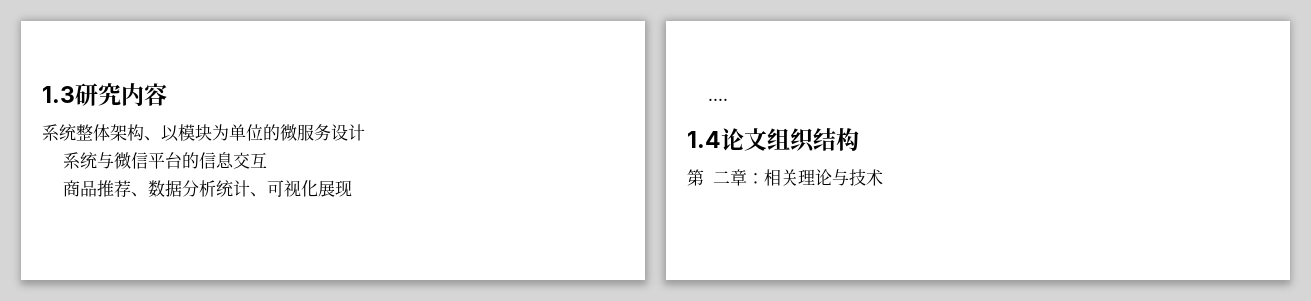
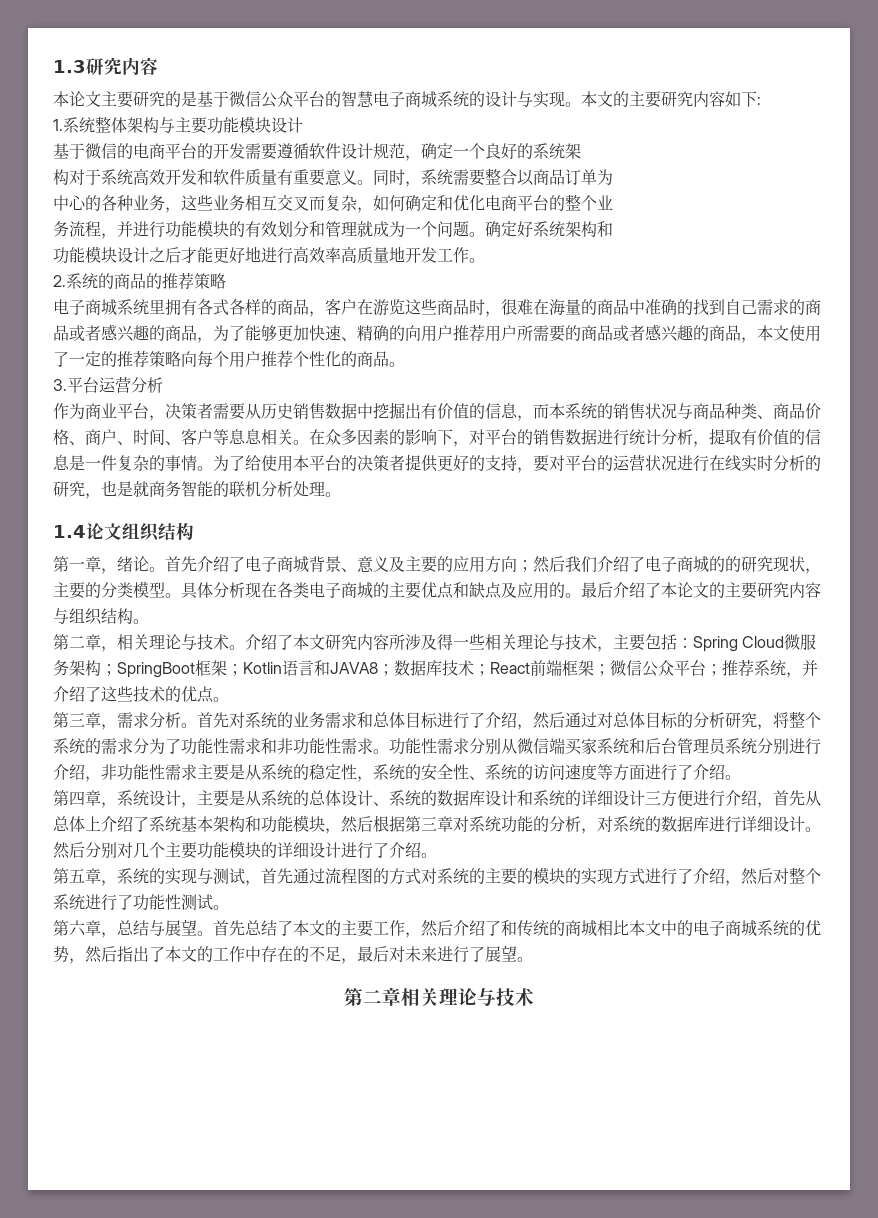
- 系统整体架构、以模块为单位的微服务设计
- 系统与微信平台的信息交互
- 商品推荐、数据分析统计、可视化展现
- ....
+ 本论文主要研究的是基于微信公众平台的智慧电子商城系统的设计与实现。本文的主要研究内容如下:
+ 1.系统整体架构与主要功能模块设计
+ 基于微信的电商平台的开发需要遵循软件设计规范，确定一个良好的系统架
+ 构对于系统高效开发和软件质量有重要意义。同时，系统需要整合以商品订单为
+ 中心的各种业务，这些业务相互交叉而复杂，如何确定和优化电商平台的整个业
+ 务流程，并进行功能模块的有效划分和管理就成为一个问题。确定好系统架构和
+ 功能模块设计之后才能更好地进行高效率高质量地开发工作。
+ 2.系统的商品的推荐策略
+ 电子商城系统里拥有各式各样的商品，客户在游览这些商品时，很难在海量的商品中准确的找到自己需求的商品或者感兴趣的商品，为了能够更加快速、精确的向用户推荐用户所需要的商品或者感兴趣的商品，本文使用了一定的推荐策略向每个用户推荐个性化的商品。
+ 3.平台运营分析
+ 作为商业平台，决策者需要从历史销售数据中挖掘出有价值的信息，而本系统的销售状况与商品种类、商品价格、商户、时间、客户等息息相关。在众多因素的影响下，对平台的销售数据进行统计分析，提取有价值的信息是一件复杂的事情。为了给使用本平台的决策者提供更好的支持，要对平台的运营状况进行在线实时分析的研究，也是就商务智能的联机分析处理。
- 第二章：相关理论与技术
+ 第一章，绪论。首先介绍了电子商城背景、意义及主要的应用方向；然后我们介绍了电子商城的的研究现状，主要的分类模型。具体分析现在各类电子商城的主要优点和缺点及应用的。最后介绍了本论文的主要研究内容与组织结构。
+ 第二章，相关理论与技术。介绍了本文研究内容所涉及得一些相关理论与技术，主要包括：Spring Cloud微服务架构；SpringBoot框架；Kotlin语言和JAVA8；数据库技术；React前端框架；微信公众平台；推荐系统，并介绍了这些技术的优点。
+ 第三章，需求分析。首先对系统的业务需求和总体目标进行了介绍，然后通过对总体目标的分析研究，将整个系统的需求分为了功能性需求和非功能性需求。功能性需求分别从微信端买家系统和后台管理员系统分别进行介绍，非功能性需求主要是从系统的稳定性，系统的安全性、系统的访问速度等方面进行了介绍。
+ 第四章，系统设计，主要是从系统的总体设计、系统的数据库设计和系统的详细设计三方便进行介绍，首先从总体上介绍了系统基本架构和功能模块，然后根据第三章对系统功能的分析，对系统的数据库进行详细设计。然后分别对几个主要功能模块的详细设计进行了介绍。
+ 第五章，系统的实现与测试，首先通过流程图的方式对系统的主要的模块的实现方式进行了介绍，然后对整个系统进行了功能性测试。
+ 第六章，总结与展望。首先总结了本文的主要工作，然后介绍了和传统的商城相比本文中的电子商城系统的优势，然后指出了本文的工作中存在的不足，最后对未来进行了展望。
+ 第二章相关理论与技术

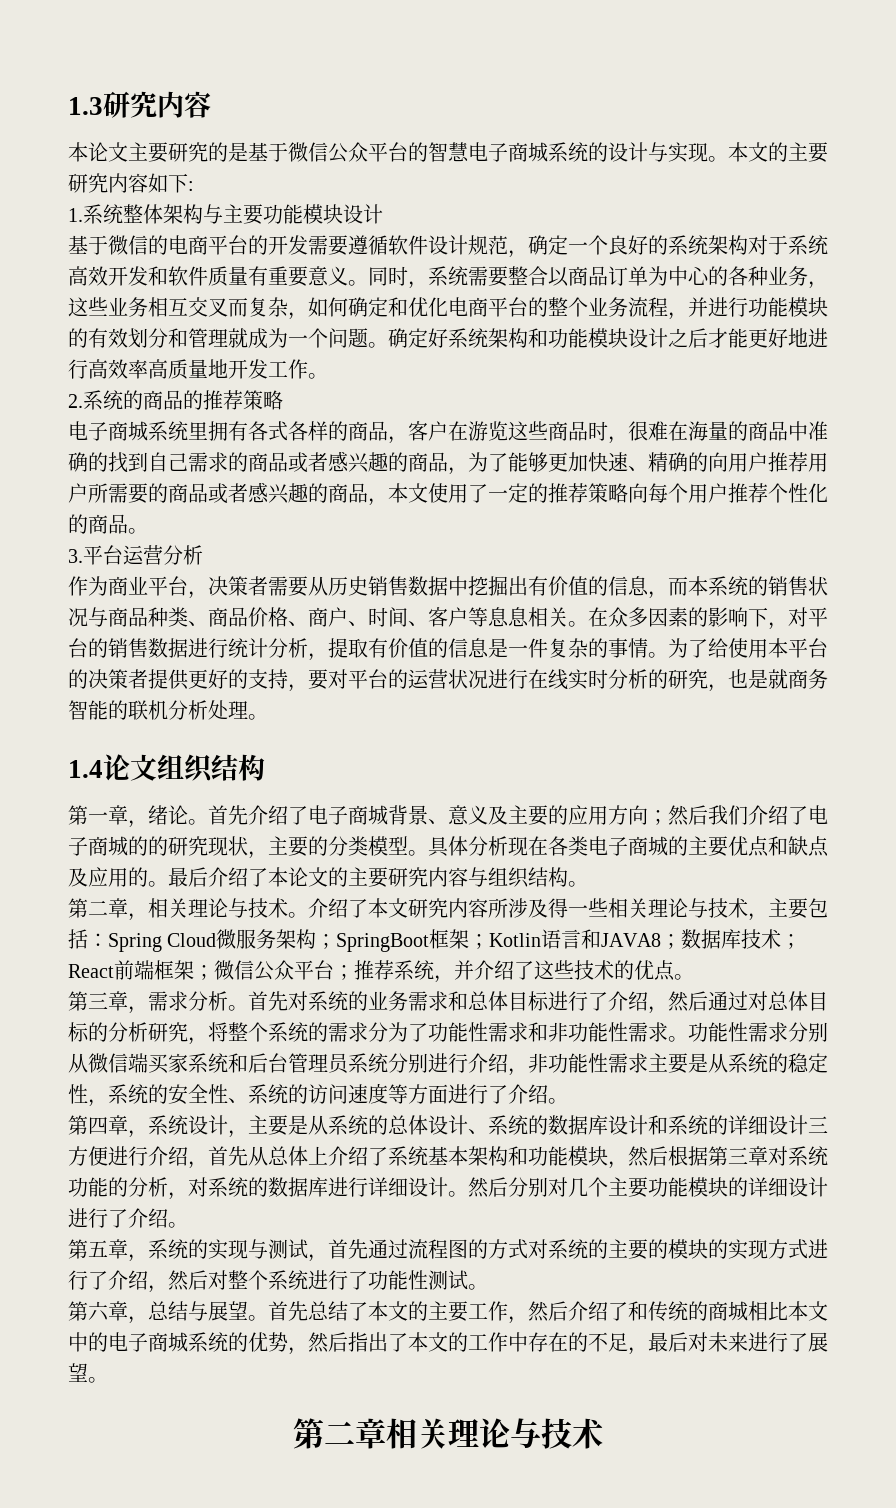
- 基于微信的电商平台的开发需要遵循软件设计规范，确定一个良好的系统架
- 构对于系统高效开发和软件质量有重要意义。
+ 基于微信的电商平台的开发需要遵循软件设计规范，确定一个良好的系统架构对于系统高效开发和软件质量有重要意义。
- 同时，系统需要整合以商品订单为
- 中心的各种业务，这些业务相互交叉而复杂，如何确定和优化电商平台的整个业
- 务流程，并进行功能模块的有效划分和管理就成为一个问题。
+ 同时，系统需要整合以商品订单为中心的各种业务，这些业务相互交叉而复杂，如何确定和优化电商平台的整个业务流程，并进行功能模块的有效划分和管理就成为一个问题。
- 确定好系统架构和
- 功能模块设计之后才能更好地进行高效率高质量地开发工作。
+ 确定好系统架构和功能模块设计之后才能更好地进行高效率高质量地开发工作。

